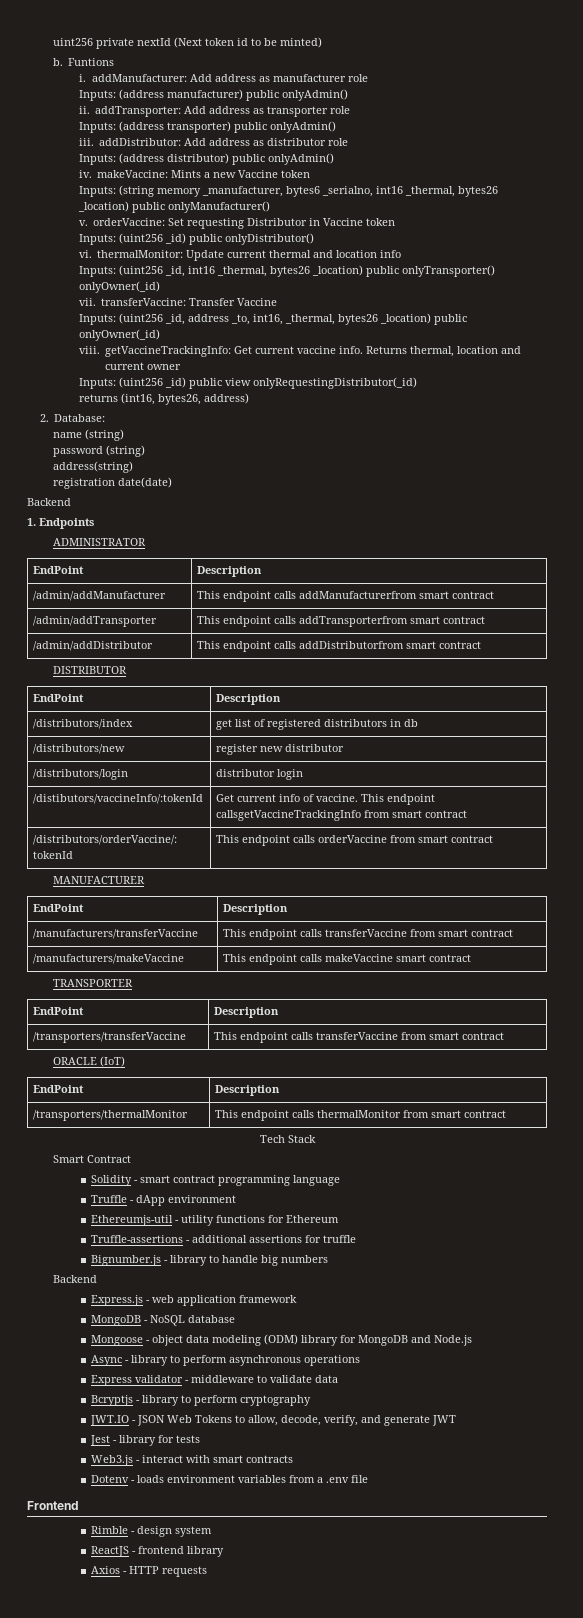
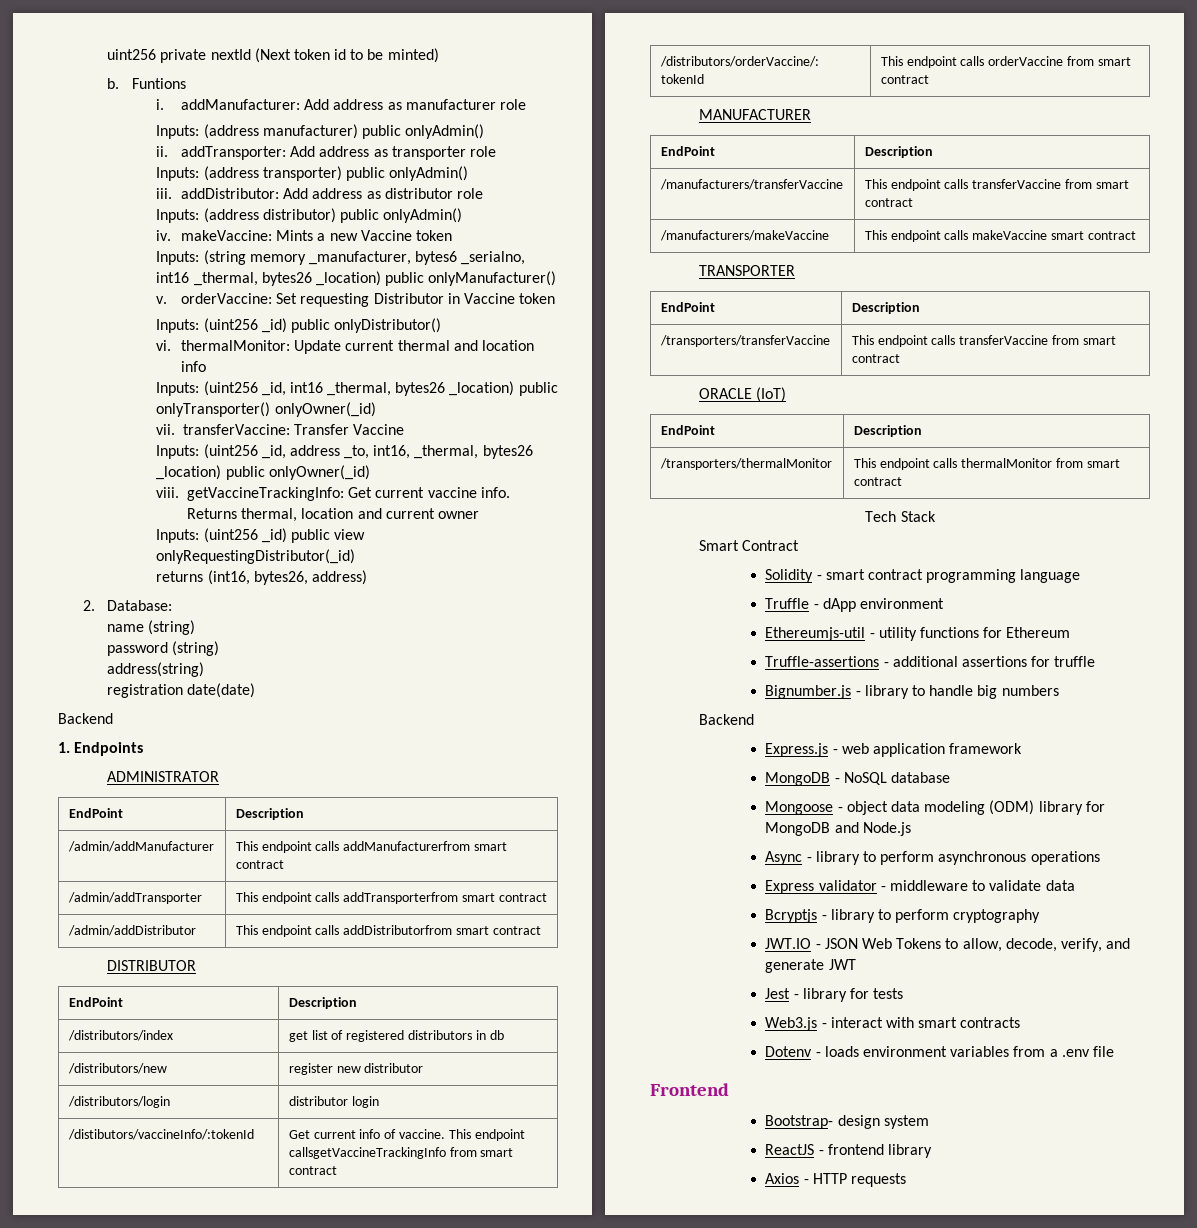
- Rimble - design system
+ Bootstrap- design system

